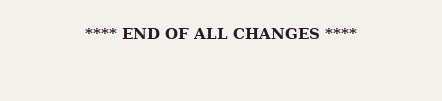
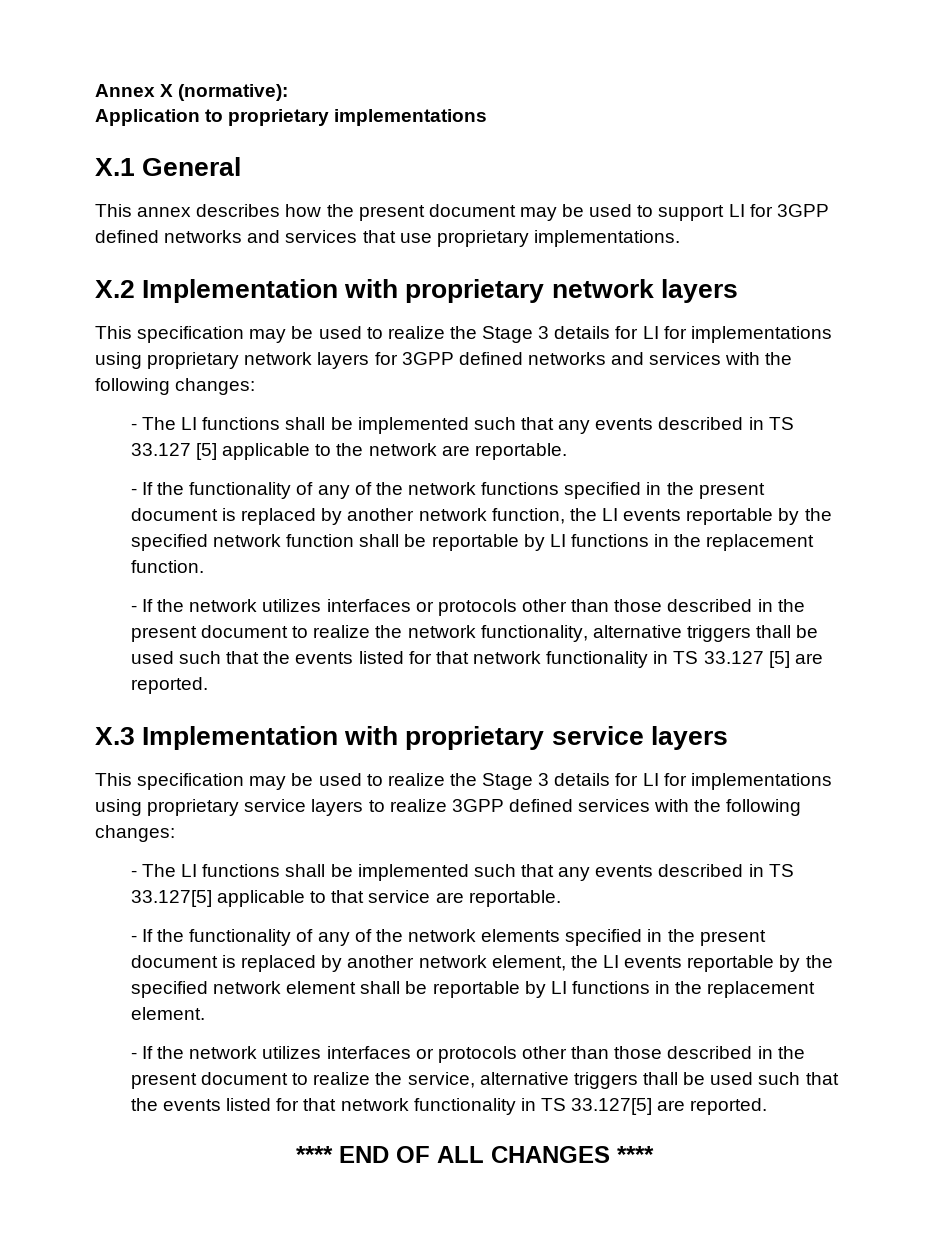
+ Annex X (normative):
+ Application to proprietary implementations
+ X.1 General
+ This annex describes how the present document may be used to support LI for 3GPP defined networks and services that use proprietary implementations.
+ X.2 Implementation with proprietary network layers
+ This specification may be used to realize the Stage 3 details for LI for implementations using proprietary network layers for 3GPP defined networks and services with the following changes:
+ - The LI functions shall be implemented such that any events described in TS 33.127 [5] applicable to the network are reportable.
+ - If the functionality of any of the network functions specified in the present document is replaced by another network function, the LI events reportable by the specified network function shall be reportable by LI functions in the replacement function.
+ - If the network utilizes interfaces or protocols other than those described in the present document to realize the network functionality, alternative triggers thall be used such that the events listed for that network functionality in TS 33.127 [5] are reported.
+ X.3 Implementation with proprietary service layers
+ This specification may be used to realize the Stage 3 details for LI for implementations using proprietary service layers to realize 3GPP defined services with the following changes:
+ - The LI functions shall be implemented such that any events described in TS 33.127[5] applicable to that service are reportable.
+ - If the functionality of any of the network elements specified in the present document is replaced by another network element, the LI events reportable by the specified network element shall be reportable by LI functions in the replacement element.
+ - If the network utilizes interfaces or protocols other than those described in the present document to realize the service, alternative triggers thall be used such that the events listed for that network functionality in TS 33.127[5] are reported.

